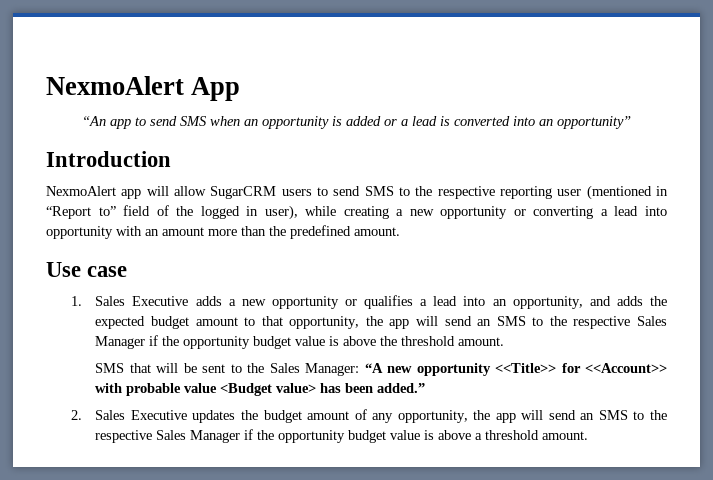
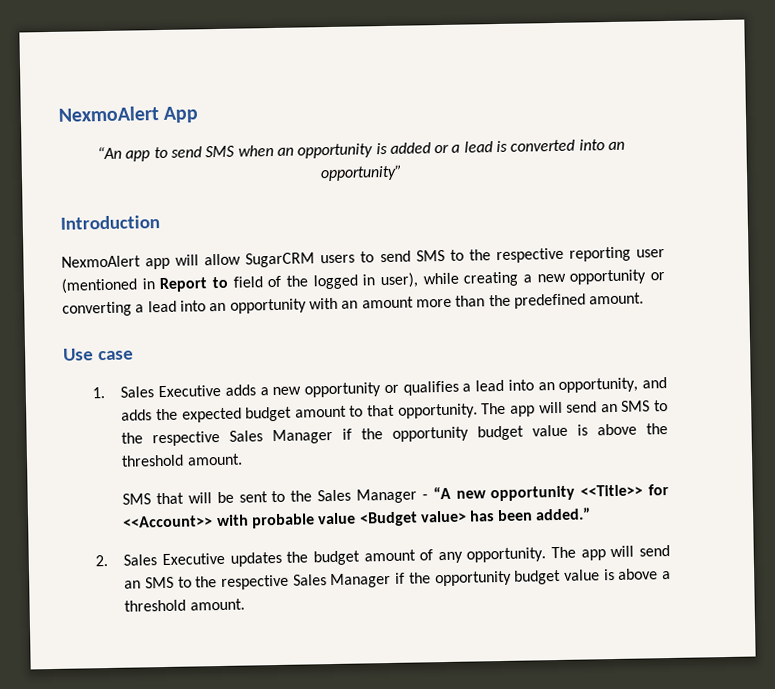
- NexmoAlert app will allow SugarCRM users to send SMS to the respective reporting user (mentioned in “Report to” field of the logged in user), while creating a new opportunity or converting a lead into opportunity with an amount more than the predefined amount.
+ NexmoAlert app will allow SugarCRM users to send SMS to the respective reporting user (mentioned in Report to field of the logged in user), while creating a new opportunity or converting a lead into an opportunity with an amount more than the predefined amount.
- 1. Sales Executive adds a new opportunity or qualifies a lead into an opportunity, and adds the expected budget amount to that opportunity, the app will send an SMS to the respective Sales Manager if the opportunity budget value is above the threshold amount.
+ 1. Sales Executive adds a new opportunity or qualifies a lead into an opportunity, and adds the expected budget amount to that opportunity. The app will send an SMS to the respective Sales Manager if the opportunity budget value is above the threshold amount.
- SMS that will be sent to the Sales Manager: “A new opportunity <<Title>> for <<Account>> with probable value <Budget value> has been added.”
+ SMS that will be sent to the Sales Manager - “A new opportunity <<Title>> for <<Account>> with probable value <Budget value> has been added.”
- 2. Sales Executive updates the budget amount of any opportunity, the app will send an SMS to the respective Sales Manager if the opportunity budget value is above a threshold amount.
+ 2. Sales Executive updates the budget amount of any opportunity. The app will send an SMS to the respective Sales Manager if the opportunity budget value is above a threshold amount.

